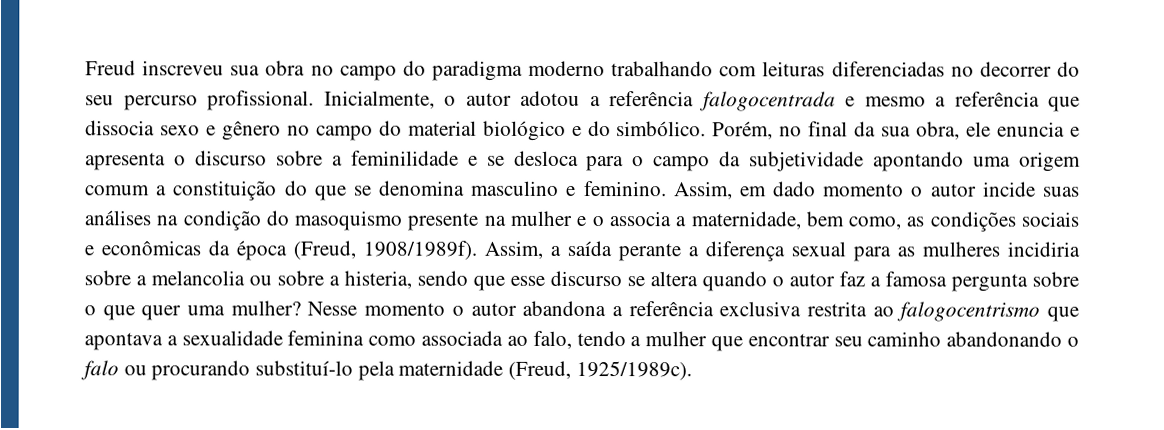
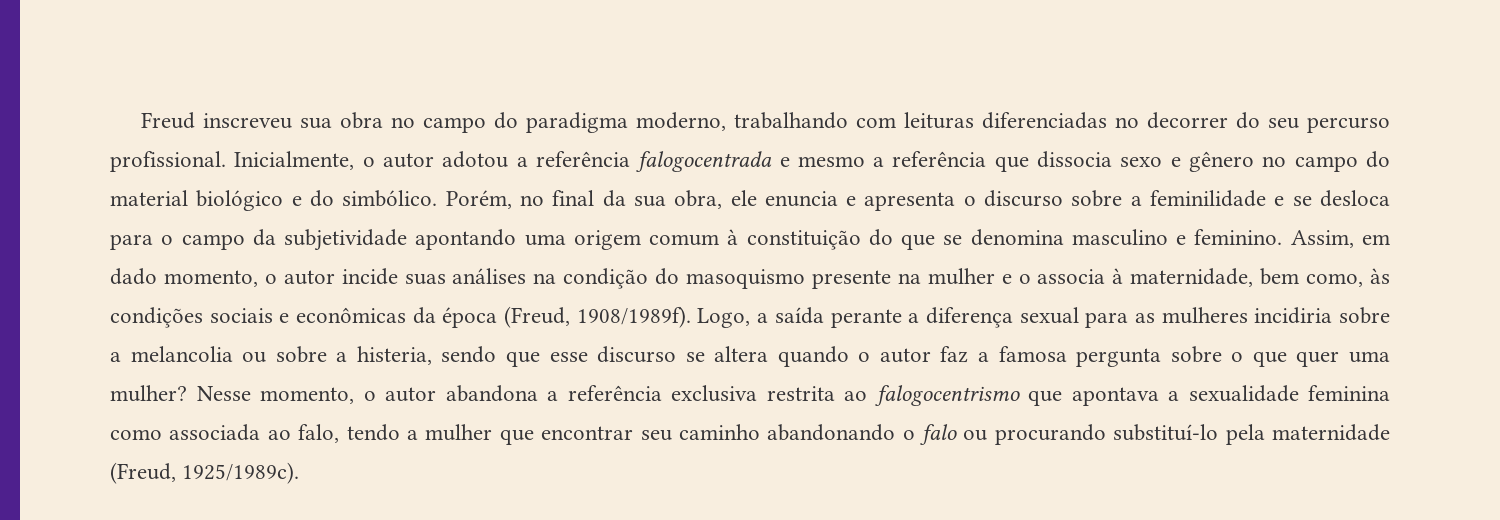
- Freud inscreveu sua obra no campo do paradigma moderno trabalhando com leituras diferenciadas no decorrer do seu percurso profissional.
+ Freud inscreveu sua obra no campo do paradigma moderno, trabalhando com leituras diferenciadas no decorrer do seu percurso profissional.
- Porém, no final da sua obra, ele enuncia e apresenta o discurso sobre a feminilidade e se desloca para o campo da subjetividade apontando uma origem comum a constituição do que se denomina masculino e feminino.
+ Porém, no final da sua obra, ele enuncia e apresenta o discurso sobre a feminilidade e se desloca para o campo da subjetividade apontando uma origem comum à constituição do que se denomina masculino e feminino.
- Assim, em dado momento o autor incide suas análises na condição do masoquismo presente na mulher e o associa a maternidade, bem como, as condições sociais e econômicas da época (Freud, 1908/1989f).
+ Assim, em dado momento, o autor incide suas análises na condição do masoquismo presente na mulher e o associa à maternidade, bem como, às condições sociais e econômicas da época (Freud, 1908/1989f).
- Assim, a saída perante a diferença sexual para as mulheres incidiria sobre a melancolia ou sobre a histeria, sendo que esse discurso se altera quando o autor faz a famosa pergunta sobre o que quer uma mulher?
+ Logo, a saída perante a diferença sexual para as mulheres incidiria sobre a melancolia ou sobre a histeria, sendo que esse discurso se altera quando o autor faz a famosa pergunta sobre o que quer uma mulher?
- Nesse momento o autor abandona a referência exclusiva restrita ao falogocentrismo que apontava a sexualidade feminina como associada ao falo, tendo a mulher que encontrar seu caminho abandonando o falo ou procurando substituí-lo pela maternidade (Freud, 1925/1989c).
+ Nesse momento, o autor abandona a referência exclusiva restrita ao falogocentrismo que apontava a sexualidade feminina como associada ao falo, tendo a mulher que encontrar seu caminho abandonando o falo ou procurando substituí-lo pela maternidade (Freud, 1925/1989c).

